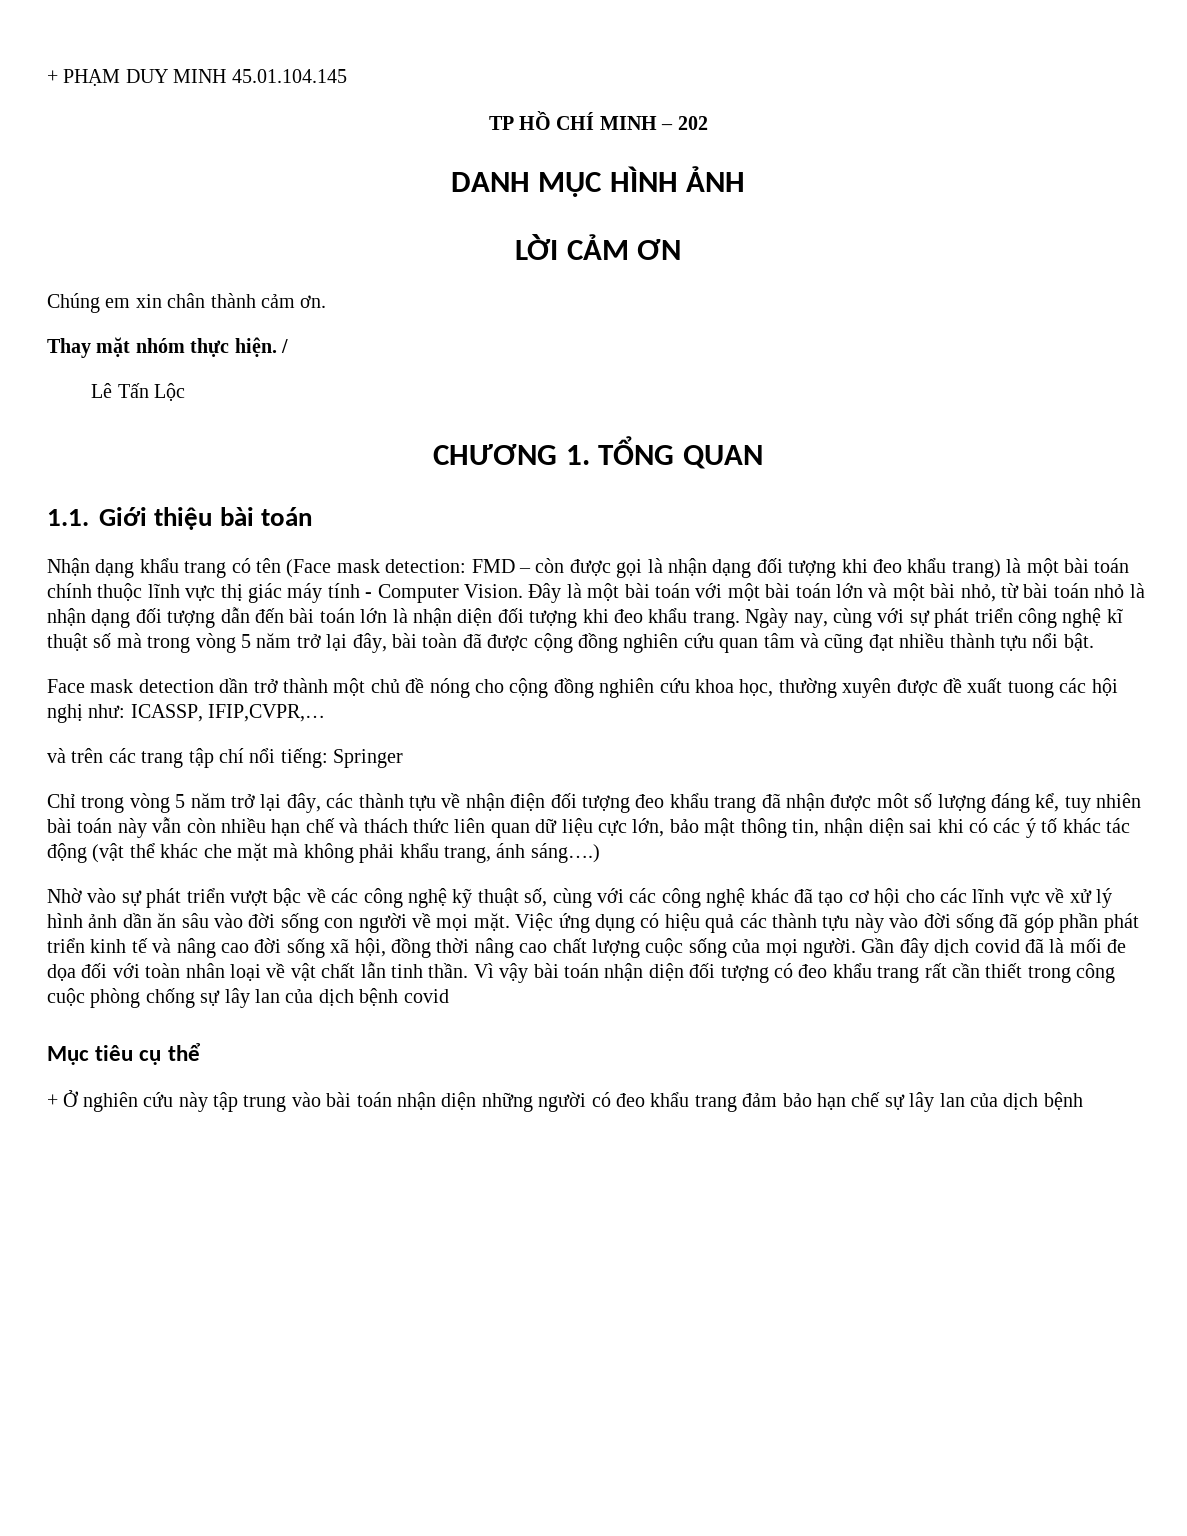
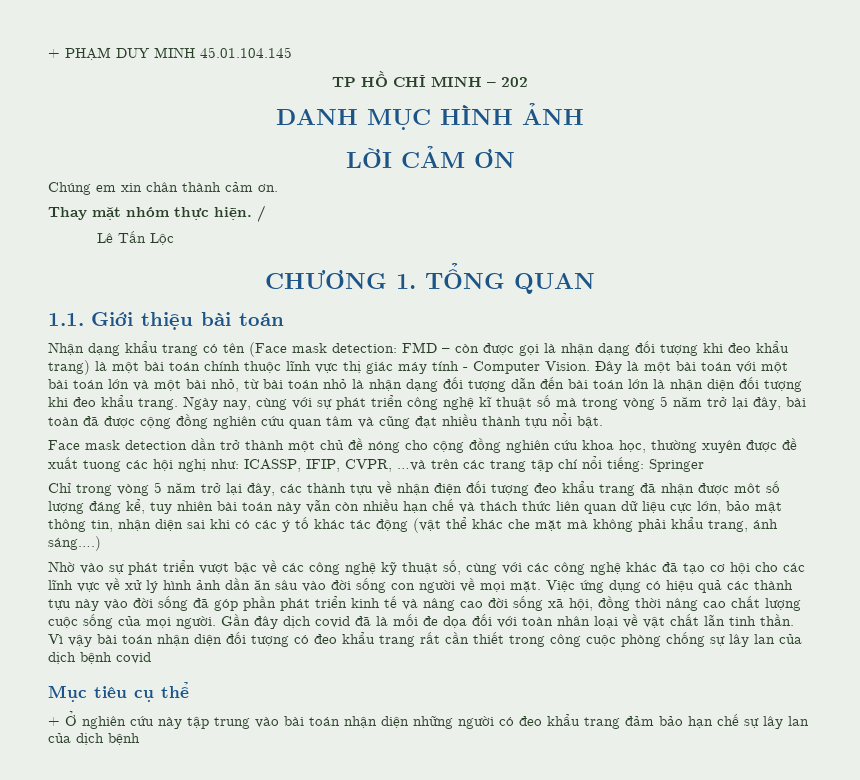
- Face mask detection dần trở thành một chủ đề nóng cho cộng đồng nghiên cứu khoa học, thường xuyên được đề xuất tuong các hội nghị như: ICASSP, IFIP,CVPR,…
- và trên các trang tập chí nổi tiếng: Springer
+ Face mask detection dần trở thành một chủ đề nóng cho cộng đồng nghiên cứu khoa học, thường xuyên được đề xuất tuong các hội nghị như: ICASSP, IFIP, CVPR, …và trên các trang tập chí nổi tiếng: Springer

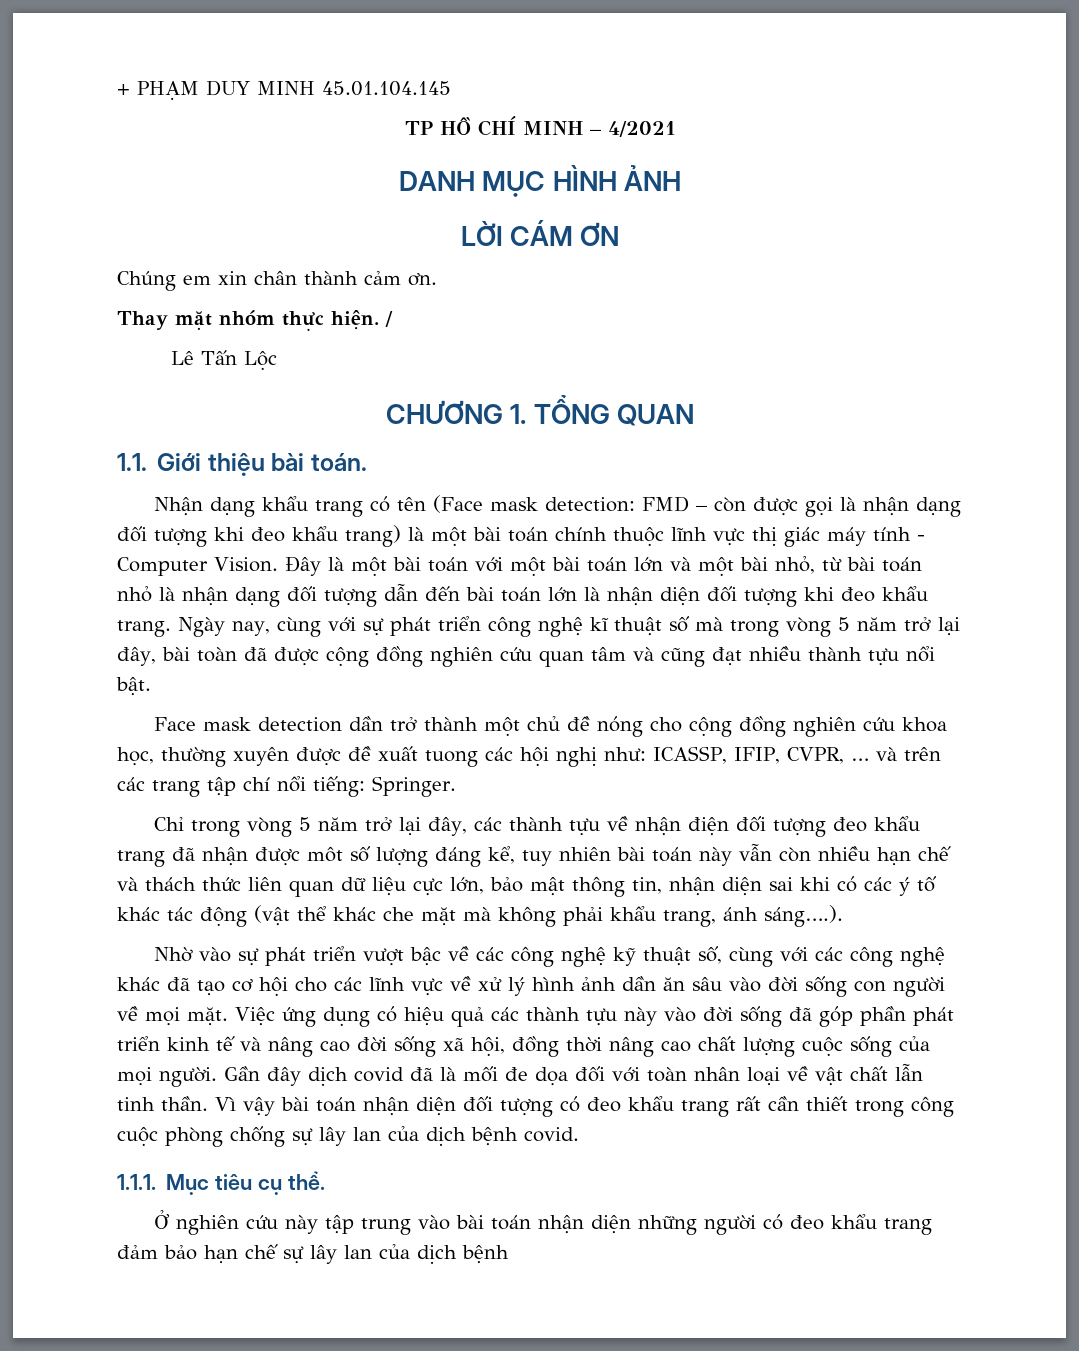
- TP HỒ CHÍ MINH – 202
+ TP HỒ CHÍ MINH – 4/2021
- LỜI CẢM ƠN
+ LỜI CÁM ƠN
- 1.1. Giới thiệu bài toán
+ 1.1. Giới thiệu bài toán.
- Face mask detection dần trở thành một chủ đề nóng cho cộng đồng nghiên cứu khoa học, thường xuyên được đề xuất tuong các hội nghị như: ICASSP, IFIP, CVPR, …và trên các trang tập chí nổi tiếng: Springer
+ Face mask detection dần trở thành một chủ đề nóng cho cộng đồng nghiên cứu khoa học, thường xuyên được đề xuất tuong các hội nghị như: ICASSP, IFIP, CVPR, … và trên các trang tập chí nổi tiếng: Springer.
- Chỉ trong vòng 5 năm trở lại đây, các thành tựu về nhận điện đối tượng đeo khẩu trang đã nhận được môt số lượng đáng kể, tuy nhiên bài toán này vẫn còn nhiều hạn chế và thách thức liên quan dữ liệu cực lớn, bảo mật thông tin, nhận diện sai khi có các ý tố khác tác động (vật thể khác che mặt mà không phải khẩu trang, ánh sáng….)
+ Chỉ trong vòng 5 năm trở lại đây, các thành tựu về nhận điện đối tượng đeo khẩu trang đã nhận được môt số lượng đáng kể, tuy nhiên bài toán này vẫn còn nhiều hạn chế và thách thức liên quan dữ liệu cực lớn, bảo mật thông tin, nhận diện sai khi có các ý tố khác tác động (vật thể khác che mặt mà không phải khẩu trang, ánh sáng….).
- Vì vậy bài toán nhận diện đối tượng có đeo khẩu trang rất cần thiết trong công cuộc phòng chống sự lây lan của dịch bệnh covid
- Mục tiêu cụ thể
- + Ở nghiên cứu này tập trung vào bài toán nhận diện những người có đeo khẩu trang đảm bảo hạn chế sự lây lan của dịch bệnh
+ Vì vậy bài toán nhận diện đối tượng có đeo khẩu trang rất cần thiết trong công cuộc phòng chống sự lây lan của dịch bệnh covid.
+ 1.1.1. Mục tiêu cụ thể.
+ Ở nghiên cứu này tập trung vào bài toán nhận diện những người có đeo khẩu trang đảm bảo hạn chế sự lây lan của dịch bệnh

